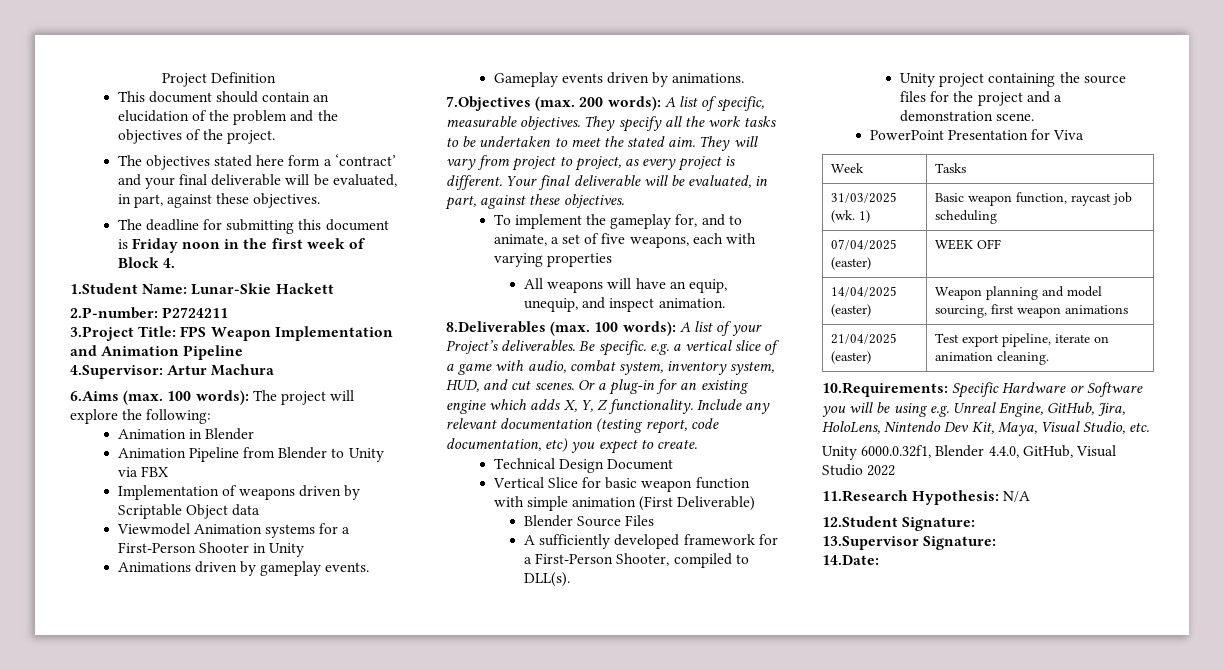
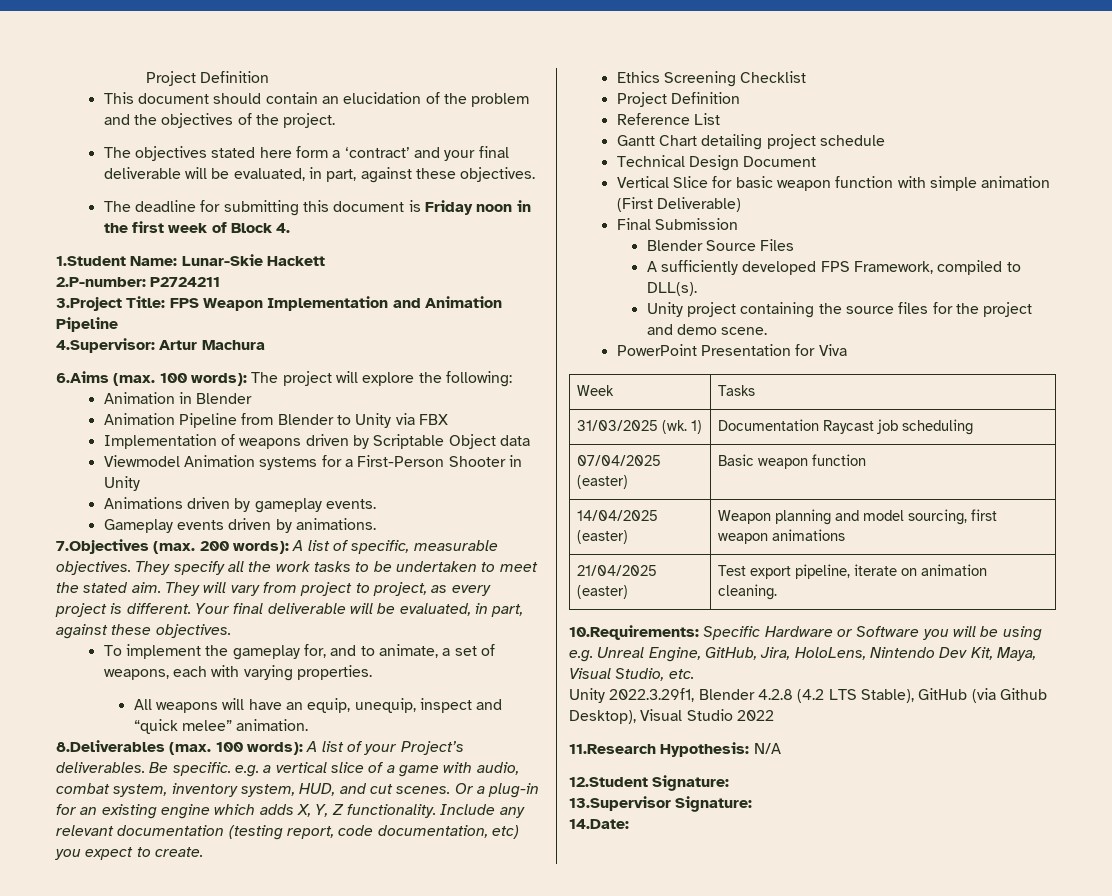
- To implement the gameplay for, and to animate, a set of five weapons, each with varying properties
+ To implement the gameplay for, and to animate, a set of weapons, each with varying properties.
- All weapons will have an equip, unequip, and inspect animation.
+ All weapons will have an equip, unequip, inspect and “quick melee” animation.
+ Ethics Screening Checklist
+ Project Definition
+ Reference List
+ Gantt Chart detailing project schedule
+ Final Submission
- A sufficiently developed framework for a First-Person Shooter, compiled to DLL(s).
+ A sufficiently developed FPS Framework, compiled to DLL(s).
- Unity project containing the source files for the project and a demonstration scene.
+ Unity project containing the source files for the project and demo scene.
- 31/03/2025 (wk. 1) | Basic weapon function, raycast job scheduling
+ 31/03/2025 (wk. 1) | Documentation Raycast job scheduling
- 07/04/2025 (easter) | WEEK OFF
+ 07/04/2025 (easter) | Basic weapon function
- Unity 6000.0.32f1, Blender 4.4.0, GitHub, Visual Studio 2022
+ Unity 2022.3.29f1, Blender 4.2.8 (4.2 LTS Stable), GitHub (via Github Desktop), Visual Studio 2022

